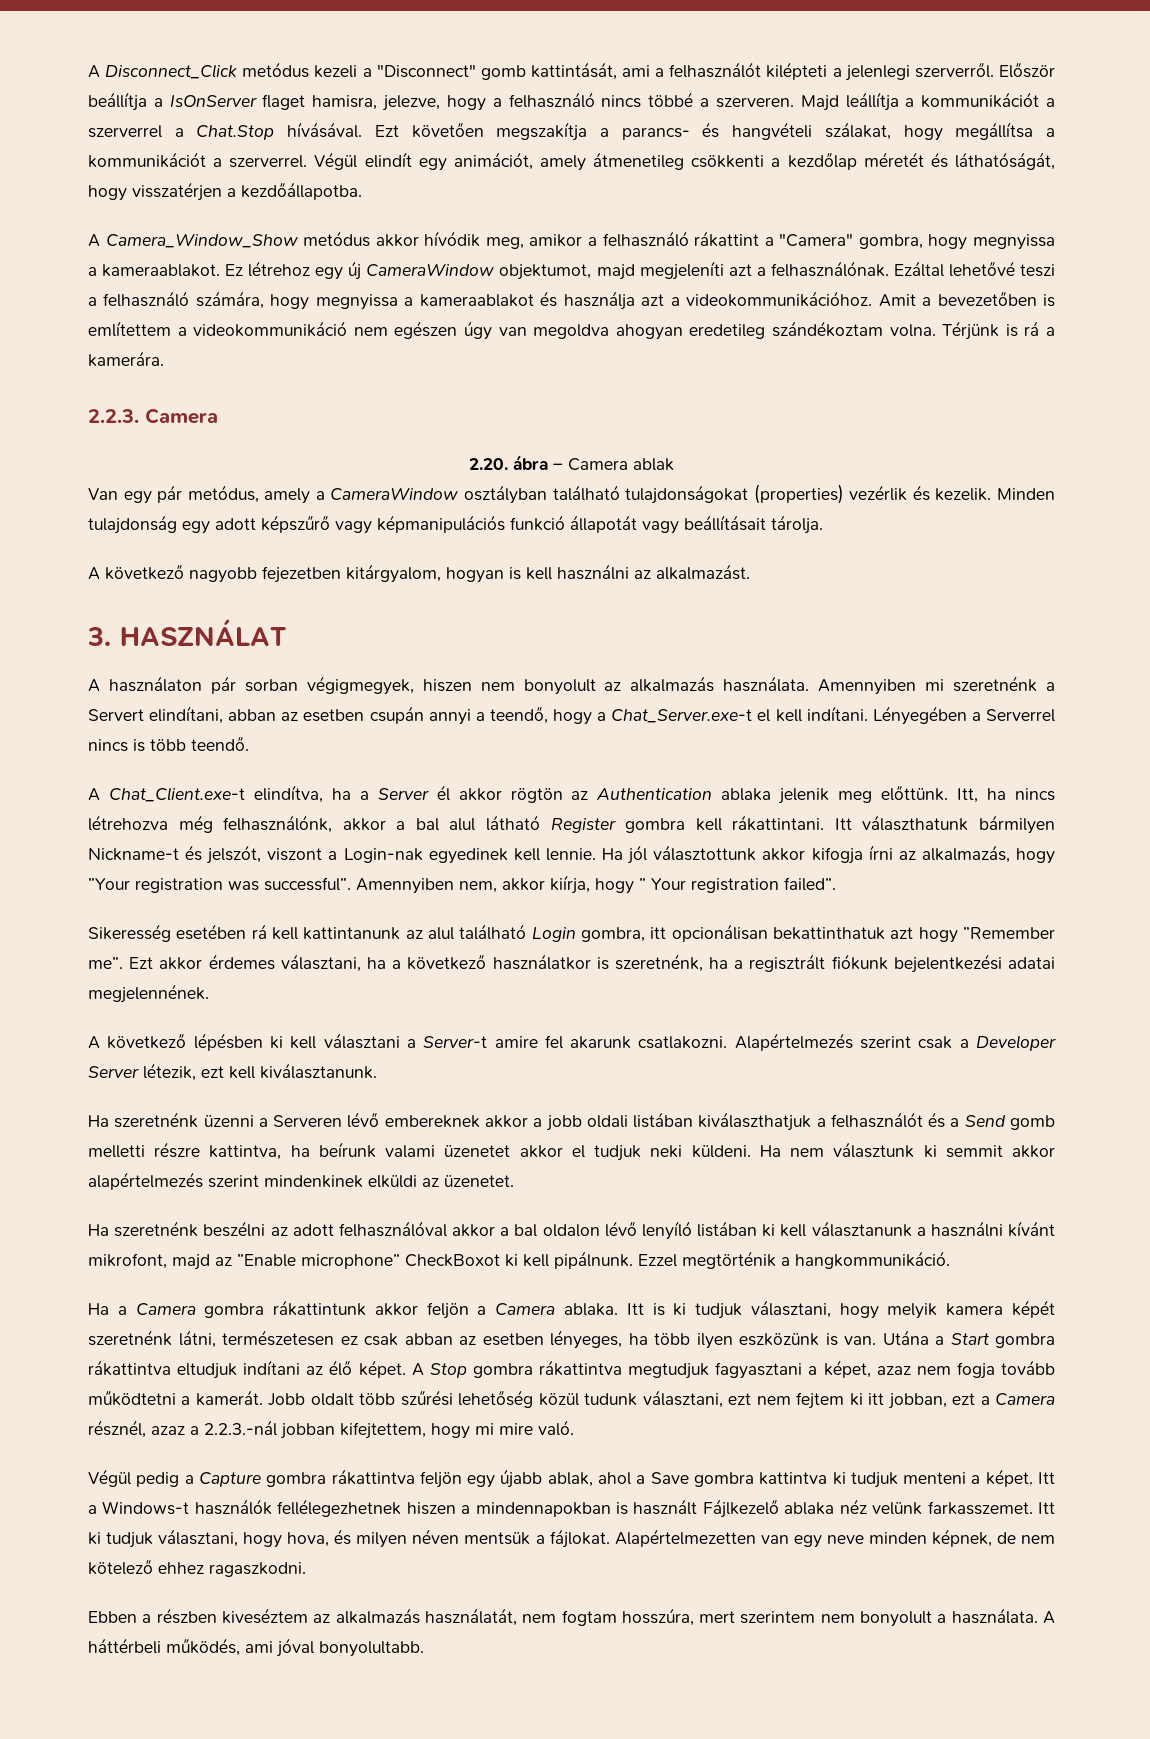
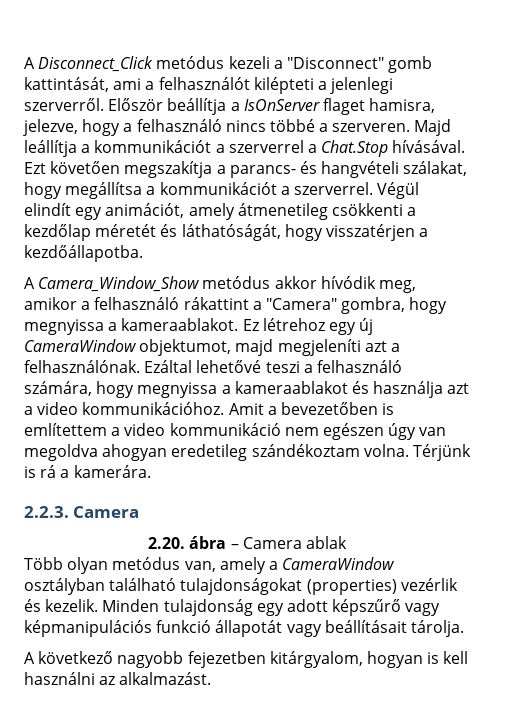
- Ezáltal lehetővé teszi a felhasználó számára, hogy megnyissa a kameraablakot és használja azt a videokommunikációhoz.
+ Ezáltal lehetővé teszi a felhasználó számára, hogy megnyissa a kameraablakot és használja azt a video kommunikációhoz.
- Amit a bevezetőben is említettem a videokommunikáció nem egészen úgy van megoldva ahogyan eredetileg szándékoztam volna.
+ Amit a bevezetőben is említettem a video kommunikáció nem egészen úgy van megoldva ahogyan eredetileg szándékoztam volna.
- Van egy pár metódus, amely a CameraWindow osztályban található tulajdonságokat (properties) vezérlik és kezelik.
+ Több olyan metódus van, amely a CameraWindow osztályban található tulajdonságokat (properties) vezérlik és kezelik.
- 3. HASZNÁLAT
- A használaton pár sorban végigmegyek, hiszen nem bonyolult az alkalmazás használata. Amennyiben mi szeretnénk a Servert elindítani, abban az esetben csupán annyi a teendő, hogy a Chat_Server.exe-t el kell indítani. Lényegében a Serverrel nincs is több teendő.
- A Chat_Client.exe-t elindítva, ha a Server él akkor rögtön az Authentication ablaka jelenik meg előttünk. Itt, ha nincs létrehozva még felhasználónk, akkor a bal alul látható Register gombra kell rákattintani. Itt választhatunk bármilyen Nickname-t és jelszót, viszont a Login-nak egyedinek kell lennie. Ha jól választottunk akkor kifogja írni az alkalmazás, hogy ”Your registration was successful”. Amennyiben nem, akkor kiírja, hogy ” Your registration failed”.
- Sikeresség esetében rá kell kattintanunk az alul található Login gombra, itt opcionálisan bekattinthatuk azt hogy ”Remember me”. Ezt akkor érdemes választani, ha a következő használatkor is szeretnénk, ha a regisztrált fiókunk bejelentkezési adatai megjelennének.
- A következő lépésben ki kell választani a Server-t amire fel akarunk csatlakozni. Alapértelmezés szerint csak a Developer Server létezik, ezt kell kiválasztanunk.
- Ha szeretnénk üzenni a Serveren lévő embereknek akkor a jobb oldali listában kiválaszthatjuk a felhasználót és a Send gomb melletti részre kattintva, ha beírunk valami üzenetet akkor el tudjuk neki küldeni. Ha nem választunk ki semmit akkor alapértelmezés szerint mindenkinek elküldi az üzenetet.
- Ha szeretnénk beszélni az adott felhasználóval akkor a bal oldalon lévő lenyíló listában ki kell választanunk a használni kívánt mikrofont, majd az ”Enable microphone” CheckBoxot ki kell pipálnunk. Ezzel megtörténik a hangkommunikáció.
- Ha a Camera gombra rákattintunk akkor feljön a Camera ablaka. Itt is ki tudjuk választani, hogy melyik kamera képét szeretnénk látni, természetesen ez csak abban az esetben lényeges, ha több ilyen eszközünk is van. Utána a Start gombra rákattintva eltudjuk indítani az élő képet. A Stop gombra rákattintva megtudjuk fagyasztani a képet, azaz nem fogja tovább működtetni a kamerát. Jobb oldalt több szűrési lehetőség közül tudunk választani, ezt nem fejtem ki itt jobban, ezt a Camera résznél, azaz a 2.2.3.-nál jobban kifejtettem, hogy mi mire való.
- Végül pedig a Capture gombra rákattintva feljön egy újabb ablak, ahol a Save gombra kattintva ki tudjuk menteni a képet. Itt a Windows-t használók fellélegezhetnek hiszen a mindennapokban is használt Fájlkezelő ablaka néz velünk farkasszemet. Itt ki tudjuk választani, hogy hova, és milyen néven mentsük a fájlokat. Alapértelmezetten van egy neve minden képnek, de nem kötelező ehhez ragaszkodni.
- Ebben a részben kiveséztem az alkalmazás használatát, nem fogtam hosszúra, mert szerintem nem bonyolult a használata. A háttérbeli működés, ami jóval bonyolultabb.

